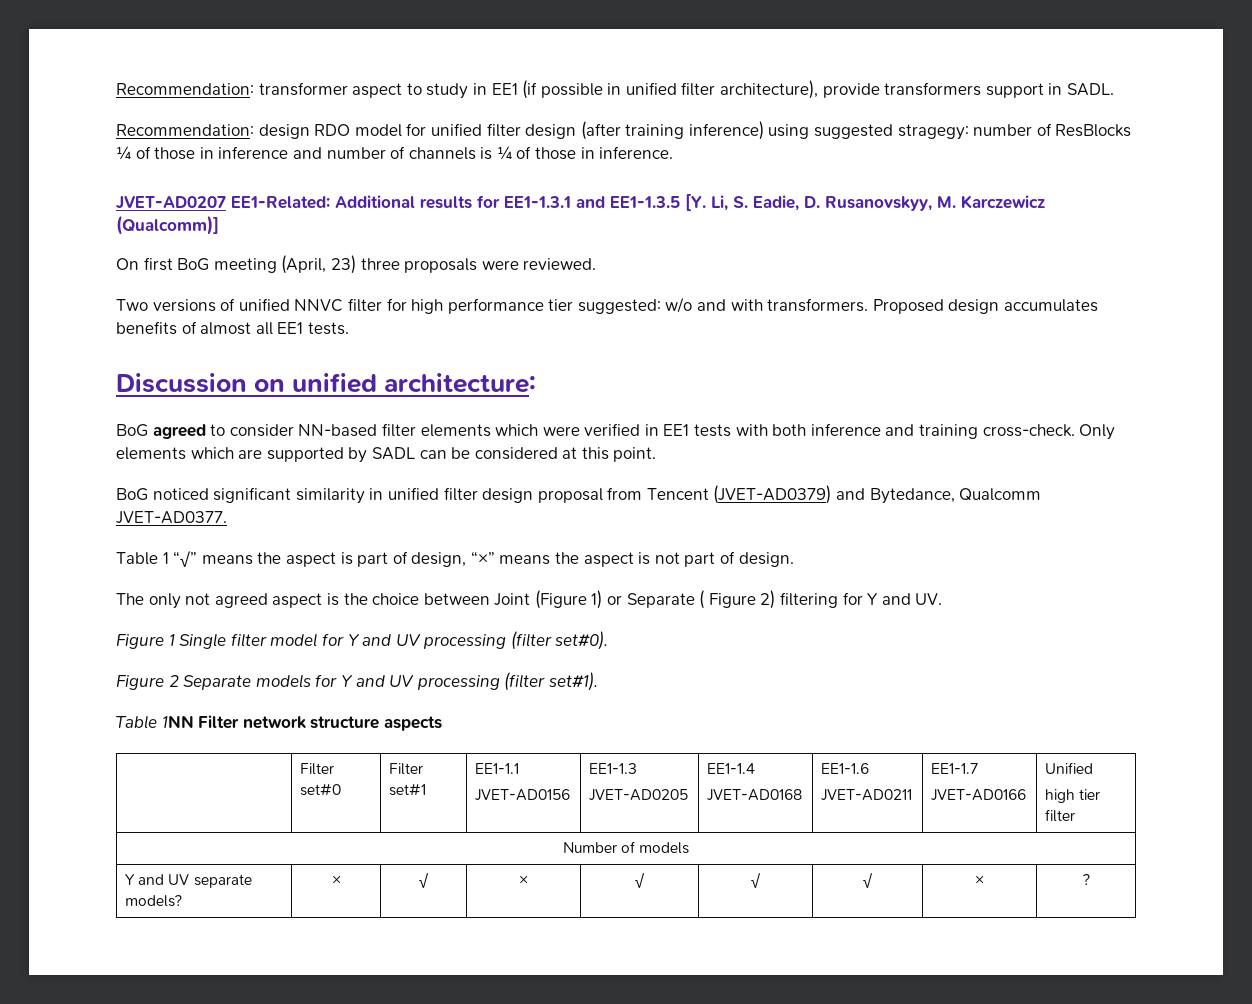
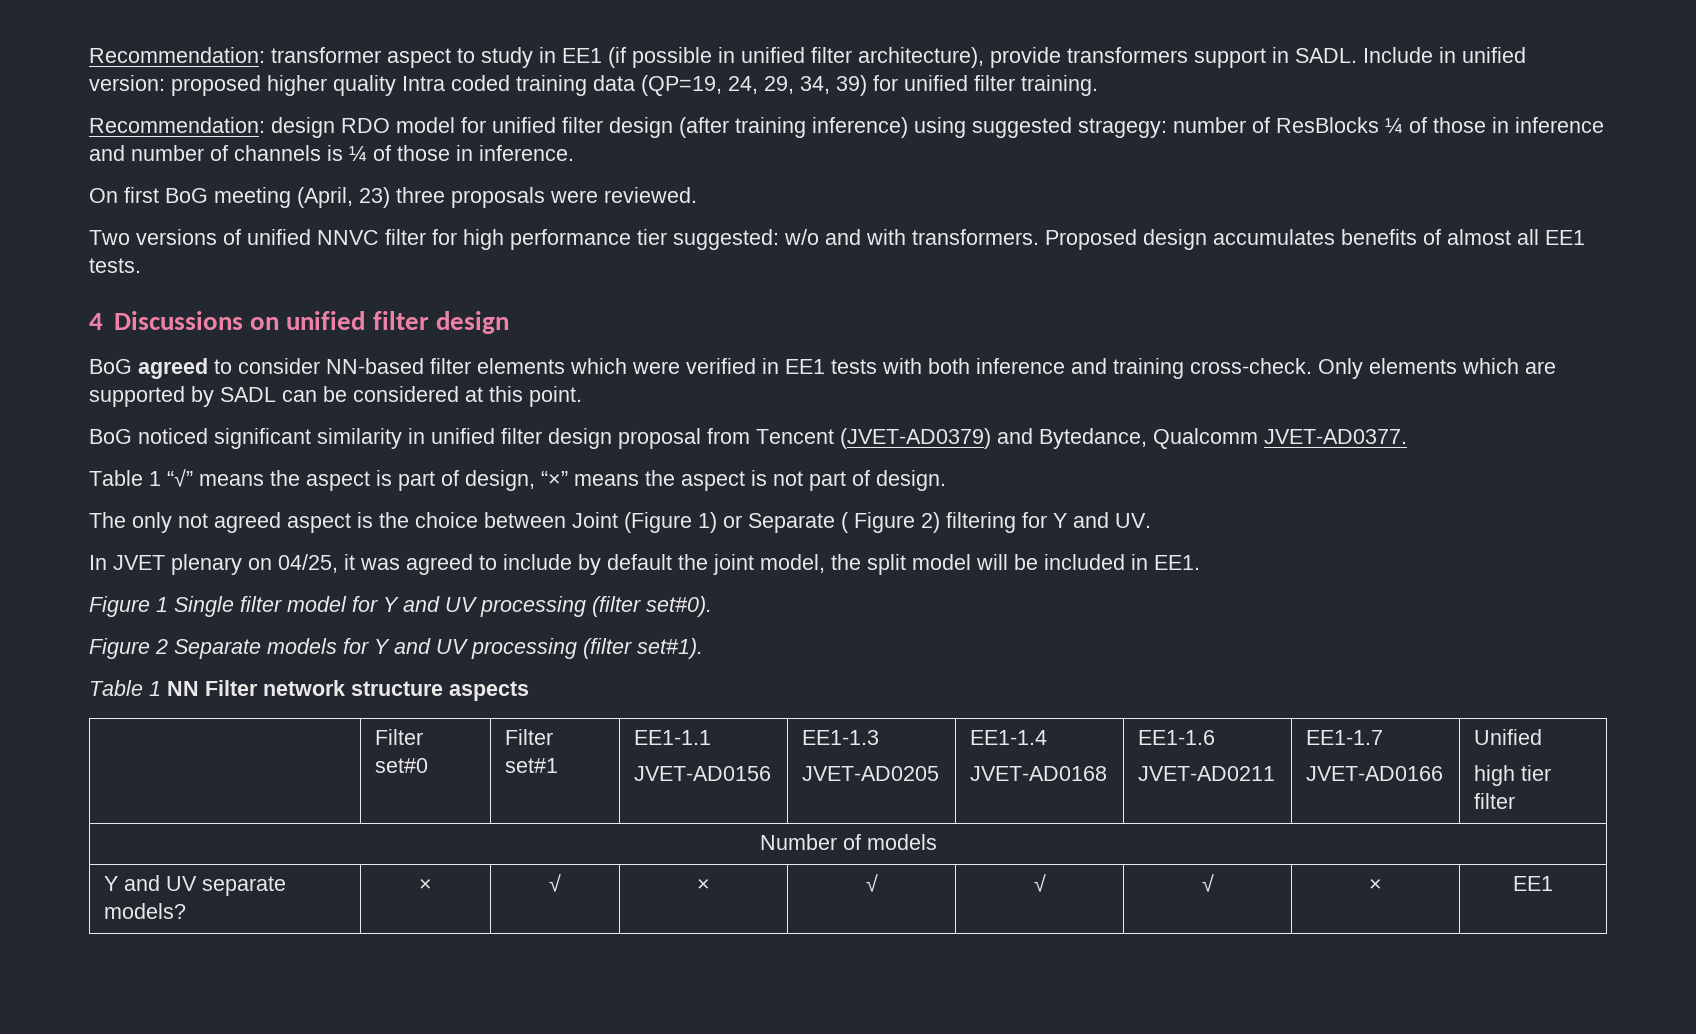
+ Include in unified version: proposed higher quality Intra coded training data (QP=19, 24, 29, 34, 39) for unified filter training.
- JVET-AD0207 EE1-Related: Additional results for EE1-1.3.1 and EE1-1.3.5 [Y. Li, S. Eadie, D. Rusanovskyy, M. Karczewicz (Qualcomm)]
- Discussion on unified architecture:
+ 4 Discussions on unified filter design
+ In JVET plenary on 04/25, it was agreed to include by default the joint model, the split model will be included in EE1.
- Table 1NN Filter network structure aspects
+ Table 1 NN Filter network structure aspects
- Y and UV separate models? | × | √ | × | √ | √ | √ | × | ?
+ Y and UV separate models? | × | √ | × | √ | √ | √ | × | EE1

